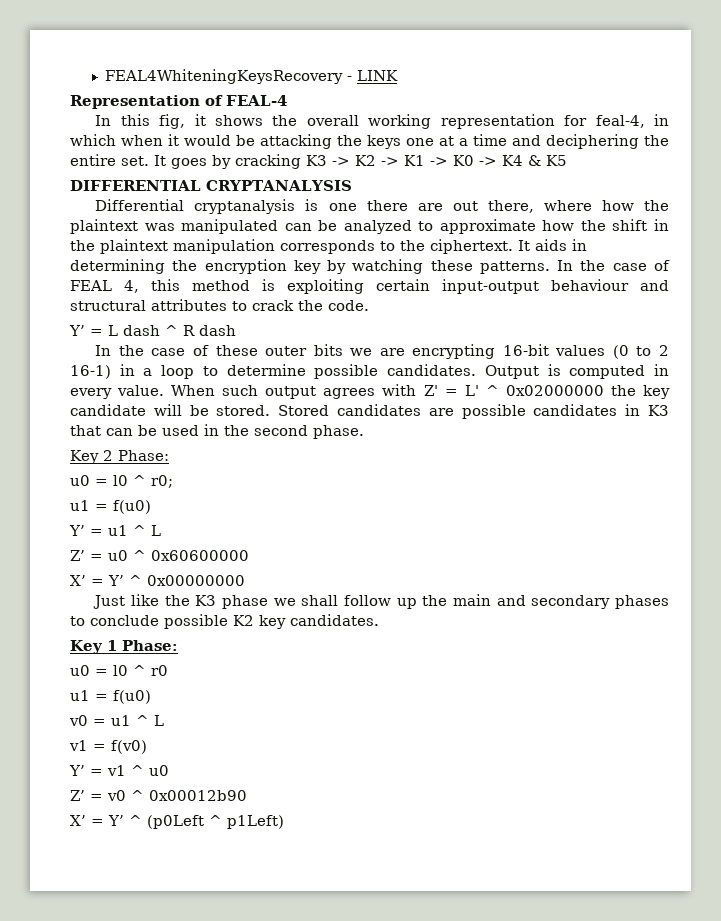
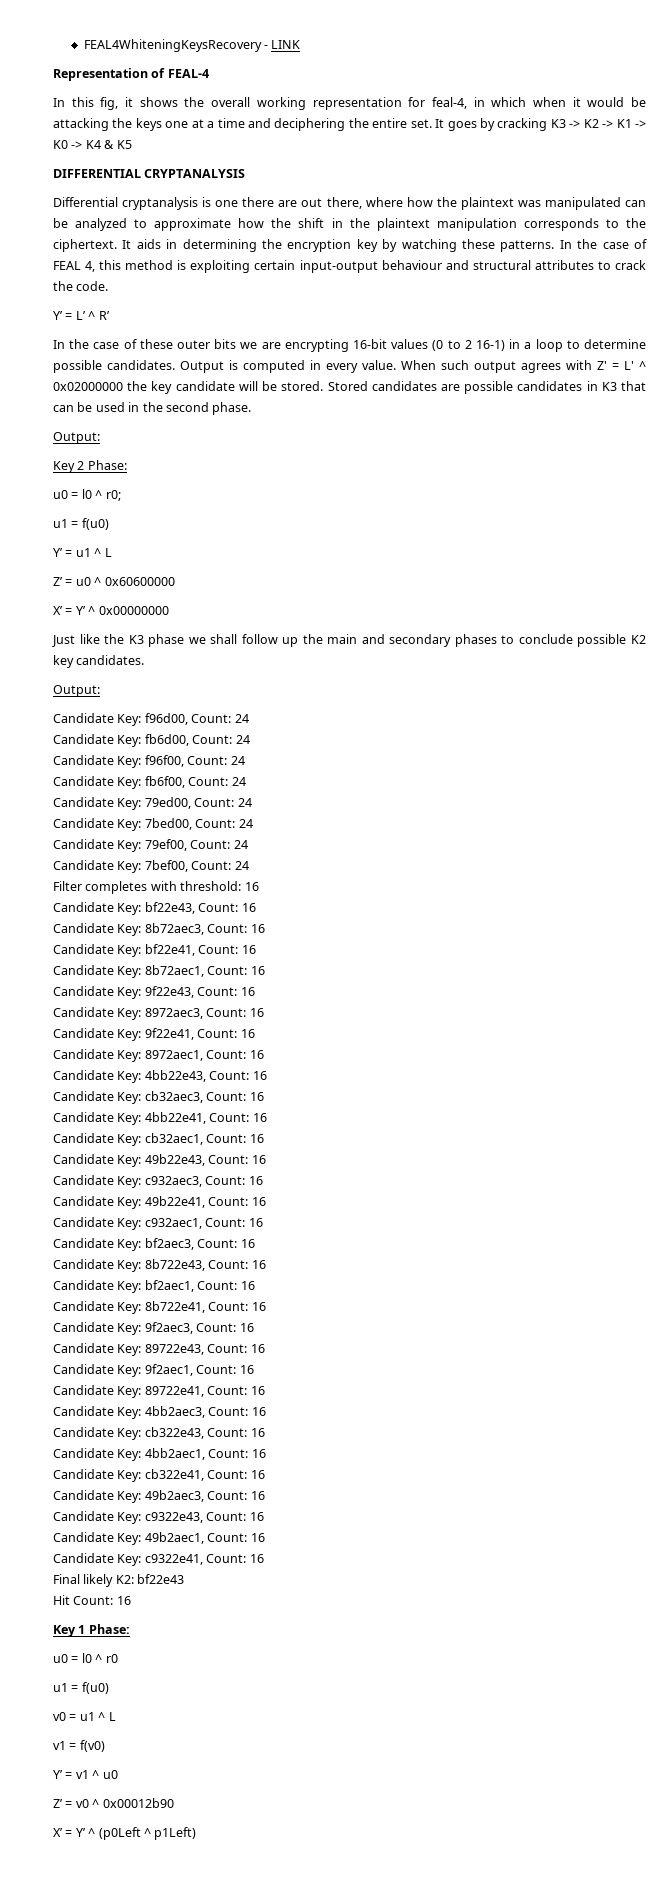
- Y’ = L dash ^ R dash
+ Y’ = L’ ^ R’
  Stored candidates are possible candidates in K3 that can be used in the second phase.
+ Output:
  Just like the K3 phase we shall follow up the main and secondary phases to conclude possible K2 key candidates.
+ Output:
+ Candidate Key: f96d00, Count: 24
+ Candidate Key: fb6d00, Count: 24
+ Candidate Key: f96f00, Count: 24
+ Candidate Key: fb6f00, Count: 24
+ Candidate Key: 79ed00, Count: 24
+ Candidate Key: 7bed00, Count: 24
+ Candidate Key: 79ef00, Count: 24
+ Candidate Key: 7bef00, Count: 24
+ Filter completes with threshold: 16
+ Candidate Key: bf22e43, Count: 16
+ Candidate Key: 8b72aec3, Count: 16
+ Candidate Key: bf22e41, Count: 16
+ Candidate Key: 8b72aec1, Count: 16
+ Candidate Key: 9f22e43, Count: 16
+ Candidate Key: 8972aec3, Count: 16
+ Candidate Key: 9f22e41, Count: 16
+ Candidate Key: 8972aec1, Count: 16
+ Candidate Key: 4bb22e43, Count: 16
+ Candidate Key: cb32aec3, Count: 16
+ Candidate Key: 4bb22e41, Count: 16
+ Candidate Key: cb32aec1, Count: 16
+ Candidate Key: 49b22e43, Count: 16
+ Candidate Key: c932aec3, Count: 16
+ Candidate Key: 49b22e41, Count: 16
+ Candidate Key: c932aec1, Count: 16
+ Candidate Key: bf2aec3, Count: 16
+ Candidate Key: 8b722e43, Count: 16
+ Candidate Key: bf2aec1, Count: 16
+ Candidate Key: 8b722e41, Count: 16
+ Candidate Key: 9f2aec3, Count: 16
+ Candidate Key: 89722e43, Count: 16
+ Candidate Key: 9f2aec1, Count: 16
+ Candidate Key: 89722e41, Count: 16
+ Candidate Key: 4bb2aec3, Count: 16
+ Candidate Key: cb322e43, Count: 16
+ Candidate Key: 4bb2aec1, Count: 16
+ Candidate Key: cb322e41, Count: 16
+ Candidate Key: 49b2aec3, Count: 16
+ Candidate Key: c9322e43, Count: 16
+ Candidate Key: 49b2aec1, Count: 16
+ Candidate Key: c9322e41, Count: 16
+ Final likely K2: bf22e43
+ Hit Count: 16

